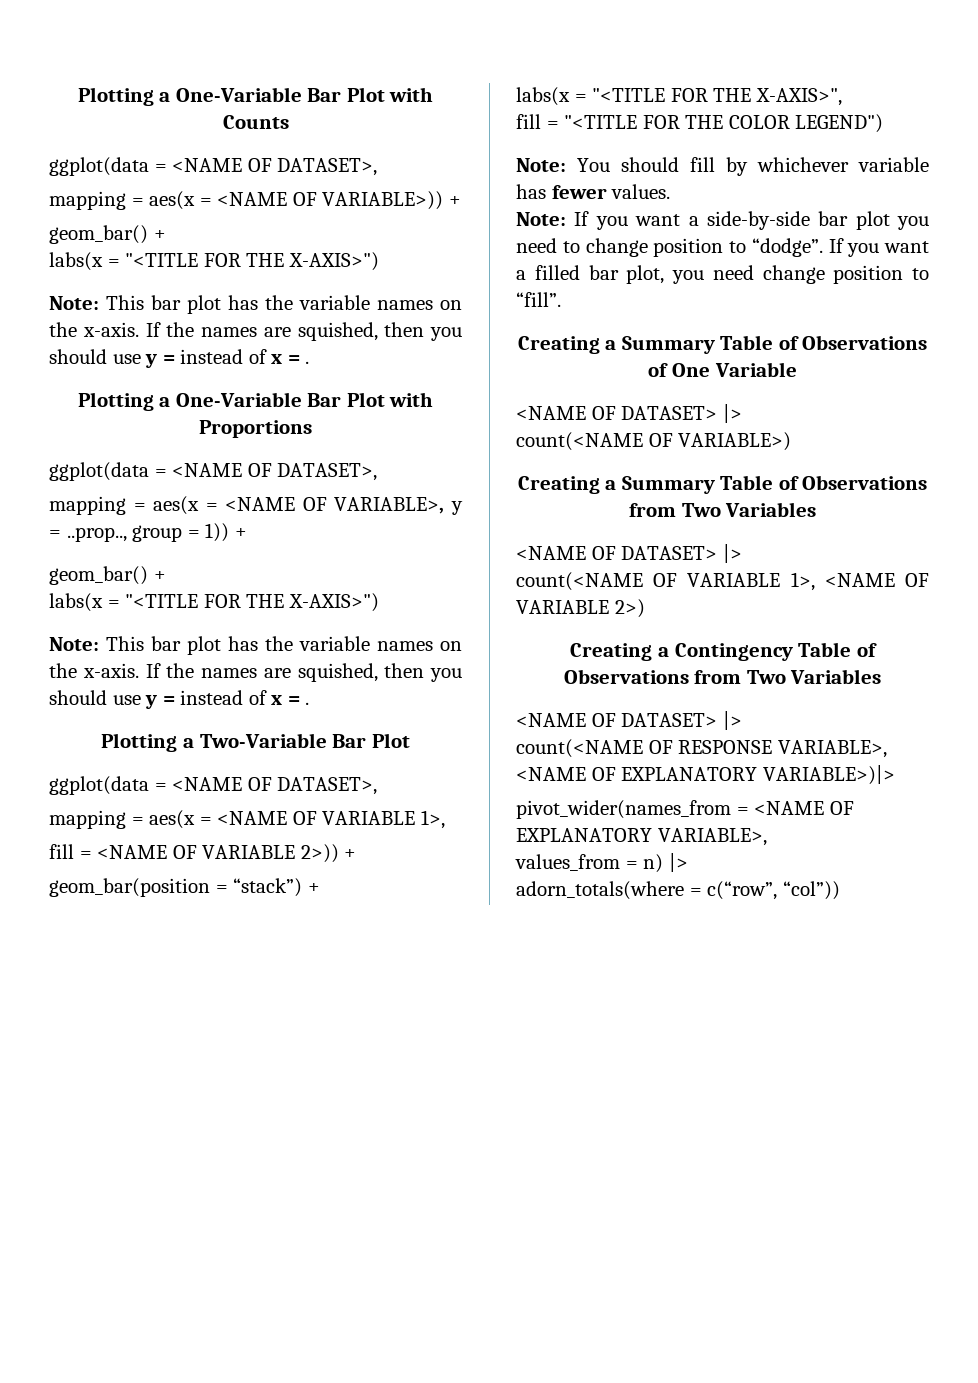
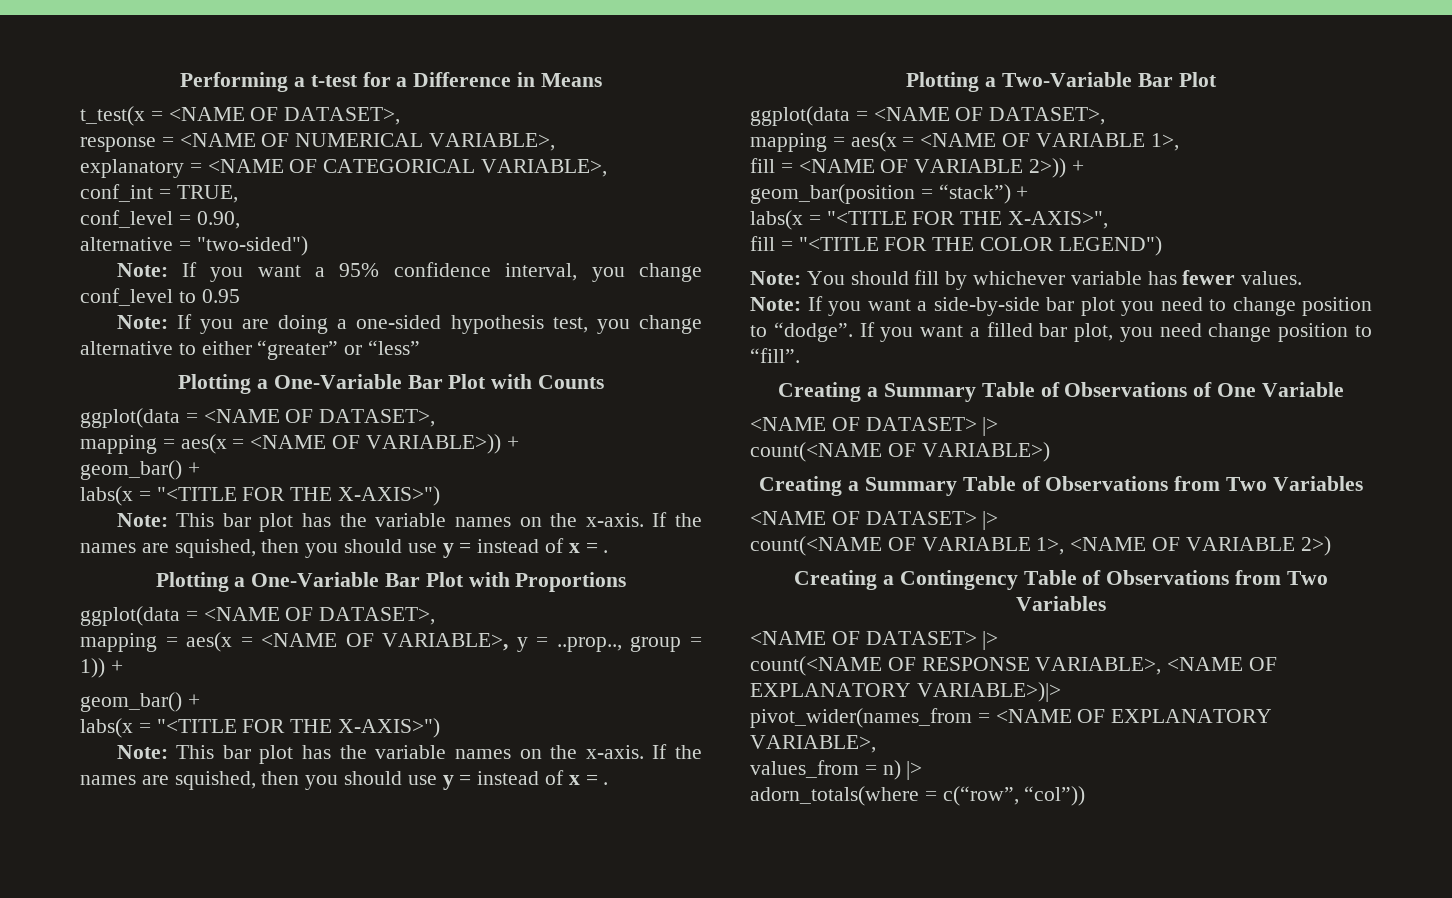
+ Performing a t-test for a Difference in Means
+ t_test(x = <NAME OF DATASET>,
+ response = <NAME OF NUMERICAL VARIABLE>,
+ explanatory = <NAME OF CATEGORICAL VARIABLE>,
+ conf_int = TRUE,
+ conf_level = 0.90,
+ alternative = "two-sided")
+ Note: If you want a 95% confidence interval, you change conf_level to 0.95
+ Note: If you are doing a one-sided hypothesis test, you change alternative to either “greater” or “less”

